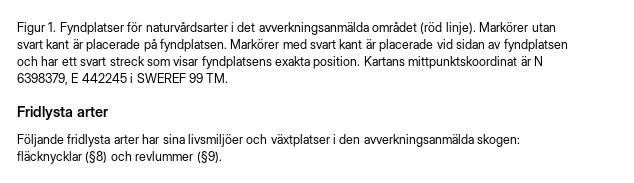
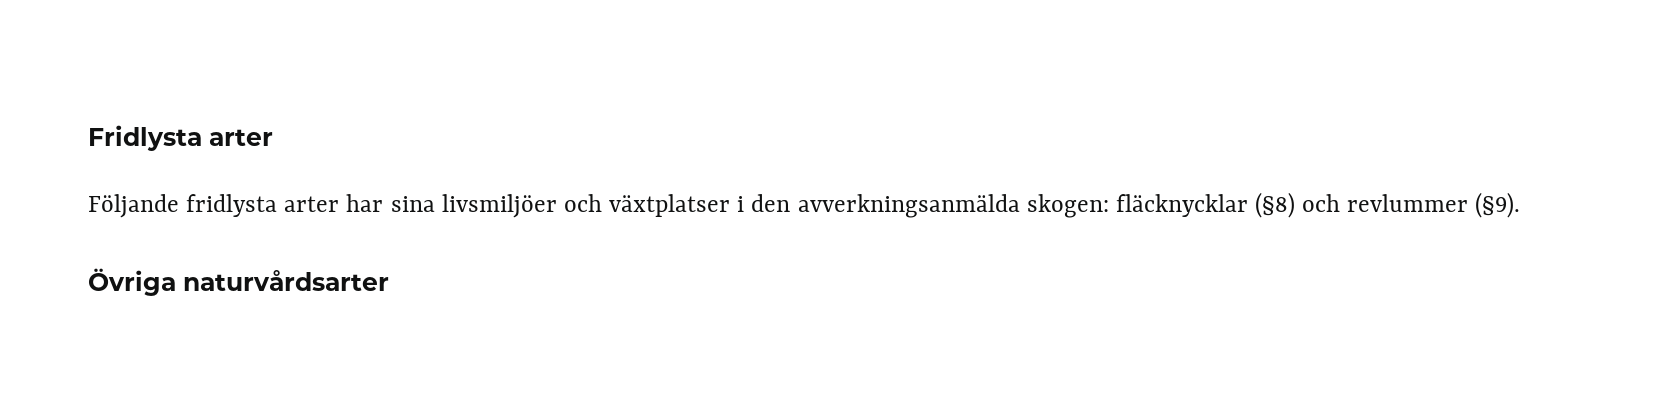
- Figur 1. Fyndplatser för naturvårdsarter i det avverkningsanmälda området (röd linje). Markörer utan svart kant är placerade på fyndplatsen. Markörer med svart kant är placerade vid sidan av fyndplatsen och har ett svart streck som visar fyndplatsens exakta position. Kartans mittpunktskoordinat är N 6398379, E 442245 i SWEREF 99 TM.
+ Övriga naturvårdsarter

